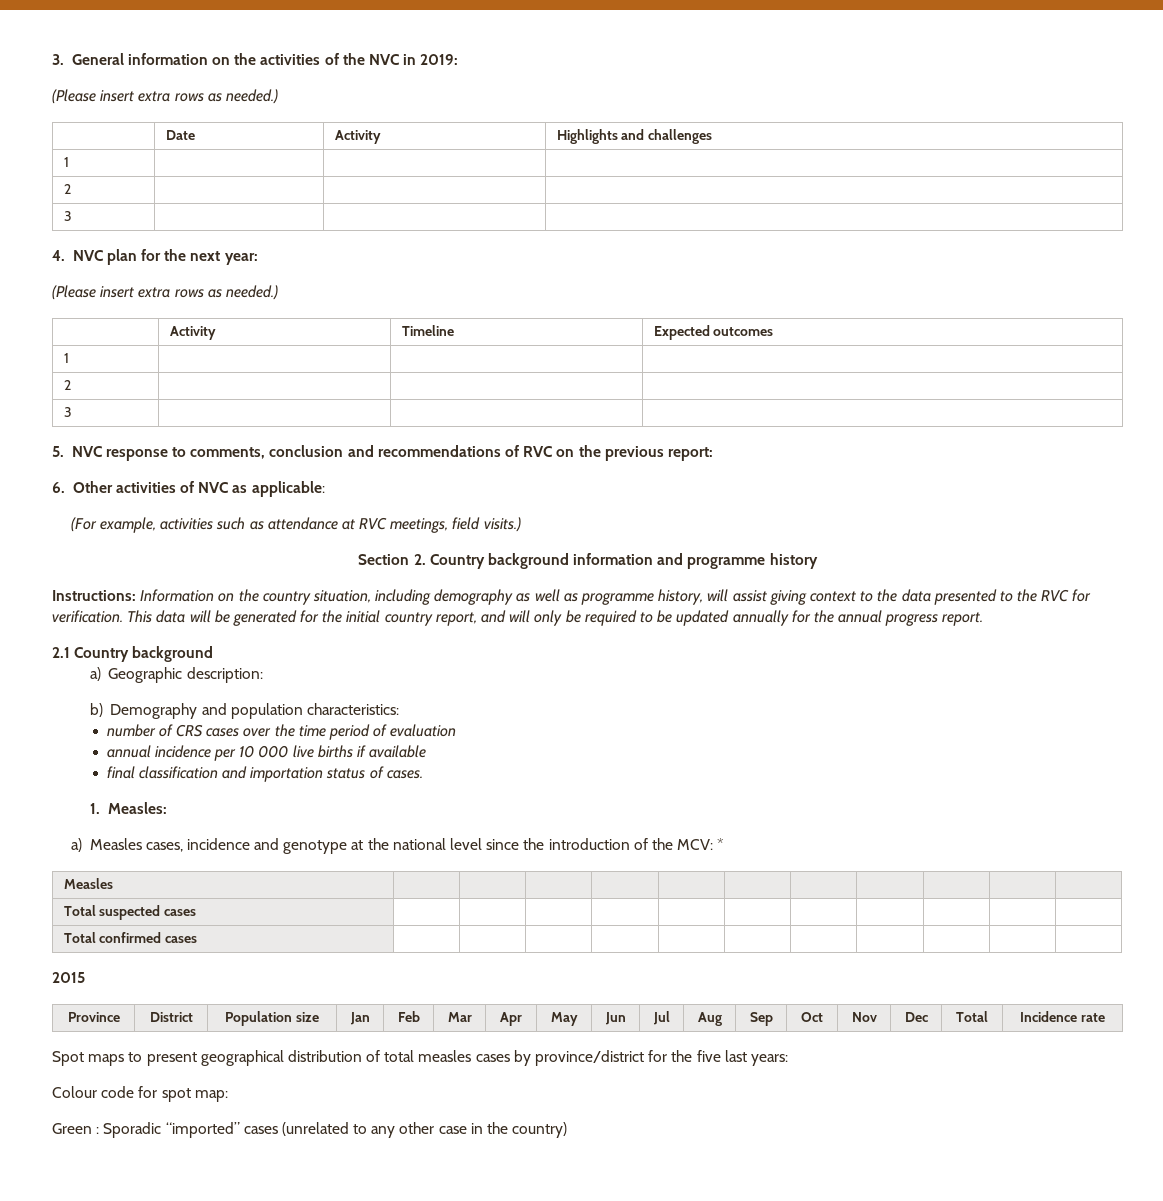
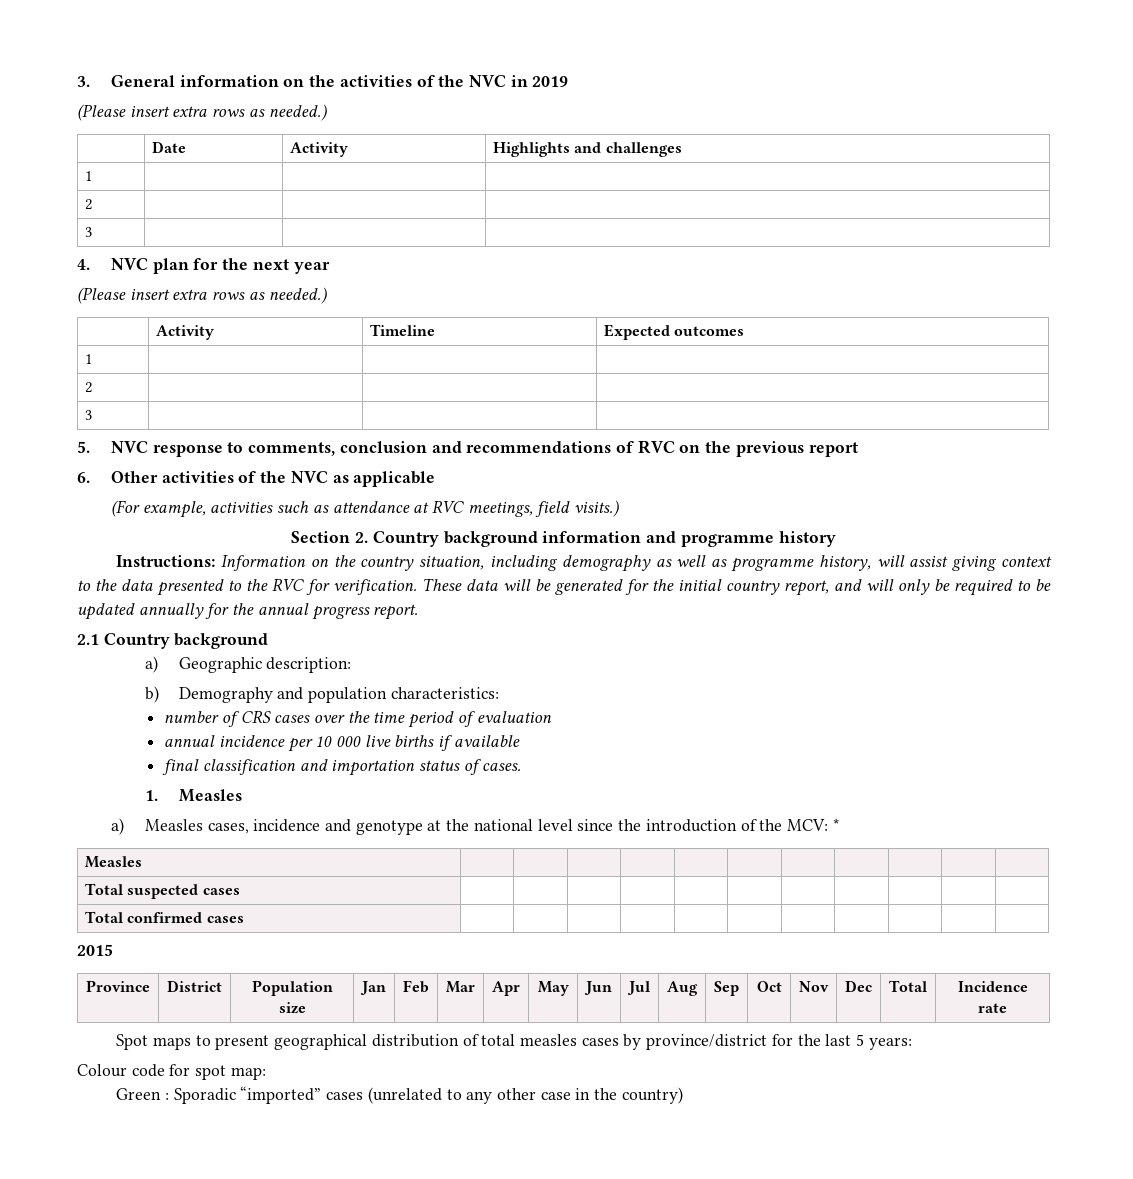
- 3. General information on the activities of the NVC in 2019:
+ 3. General information on the activities of the NVC in 2019
- 4. NVC plan for the next year:
+ 4. NVC plan for the next year
- 5. NVC response to comments, conclusion and recommendations of RVC on the previous report:
+ 5. NVC response to comments, conclusion and recommendations of RVC on the previous report
- 6. Other activities of NVC as applicable:
+ 6. Other activities of the NVC as applicable
- This data will be generated for the initial country report, and will only be required to be updated annually for the annual progress report.
+ These data will be generated for the initial country report, and will only be required to be updated annually for the annual progress report.
- 1. Measles:
+ 1. Measles
- Spot maps to present geographical distribution of total measles cases by province/district for the five last years:
+ Spot maps to present geographical distribution of total measles cases by province/district for the last 5 years:

